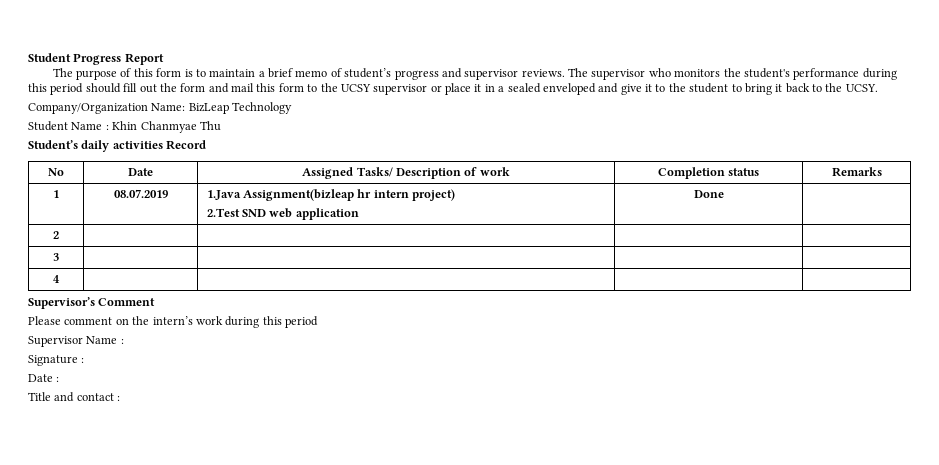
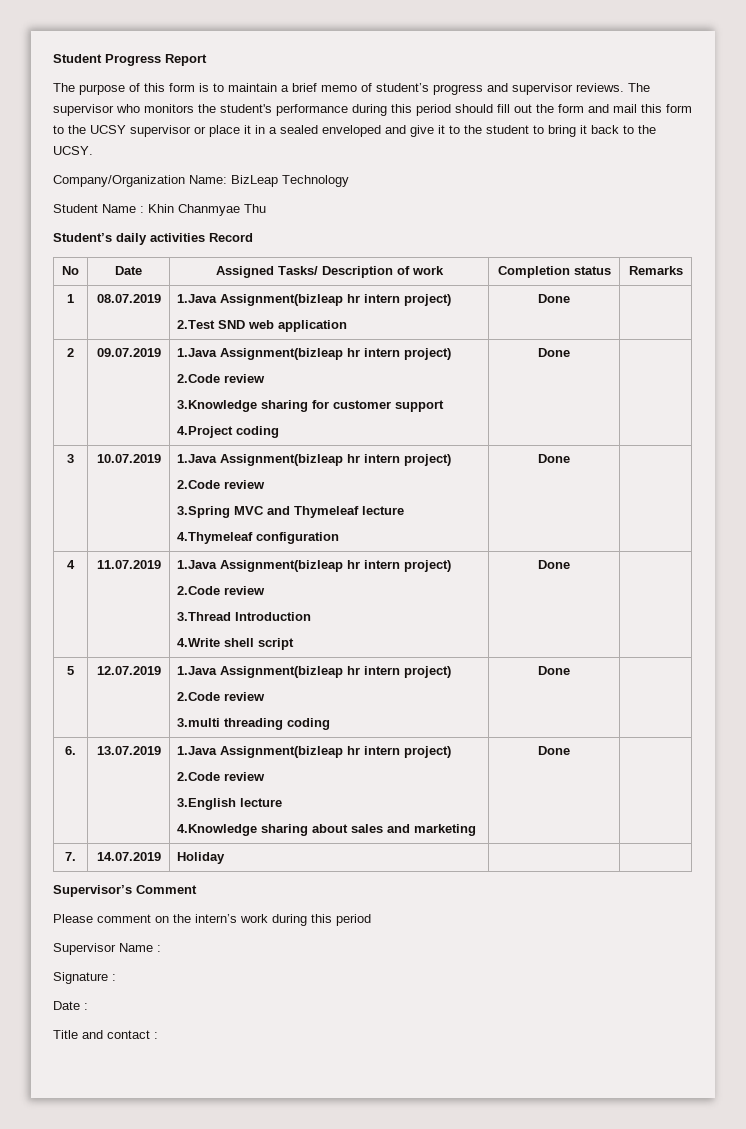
- 2 | | | |
- 3 | | | |
- 4 | | | |
+ 2 | 09.07.2019 | 1.Java Assignment(bizleap hr intern project)
+ 2.Code review
+ 3.Knowledge sharing for customer support
+ 4.Project coding | Done |
+ 3 | 10.07.2019 | 1.Java Assignment(bizleap hr intern project)
+ 2.Code review
+ 3.Spring MVC and Thymeleaf lecture
+ 4.Thymeleaf configuration | Done |
+ 4 | 11.07.2019 | 1.Java Assignment(bizleap hr intern project)
+ 2.Code review
+ 3.Thread Introduction
+ 4.Write shell script | Done |
+ 5 | 12.07.2019 | 1.Java Assignment(bizleap hr intern project)
+ 2.Code review
+ 3.multi threading coding | Done |
+ 6. | 13.07.2019 | 1.Java Assignment(bizleap hr intern project)
+ 2.Code review
+ 3.English lecture
+ 4.Knowledge sharing about sales and marketing | Done |
+ 7. | 14.07.2019 | Holiday | |

